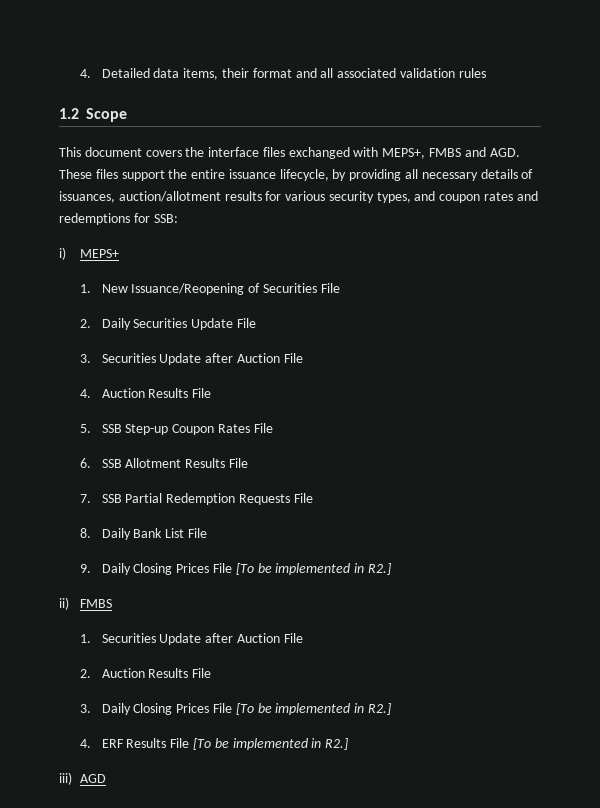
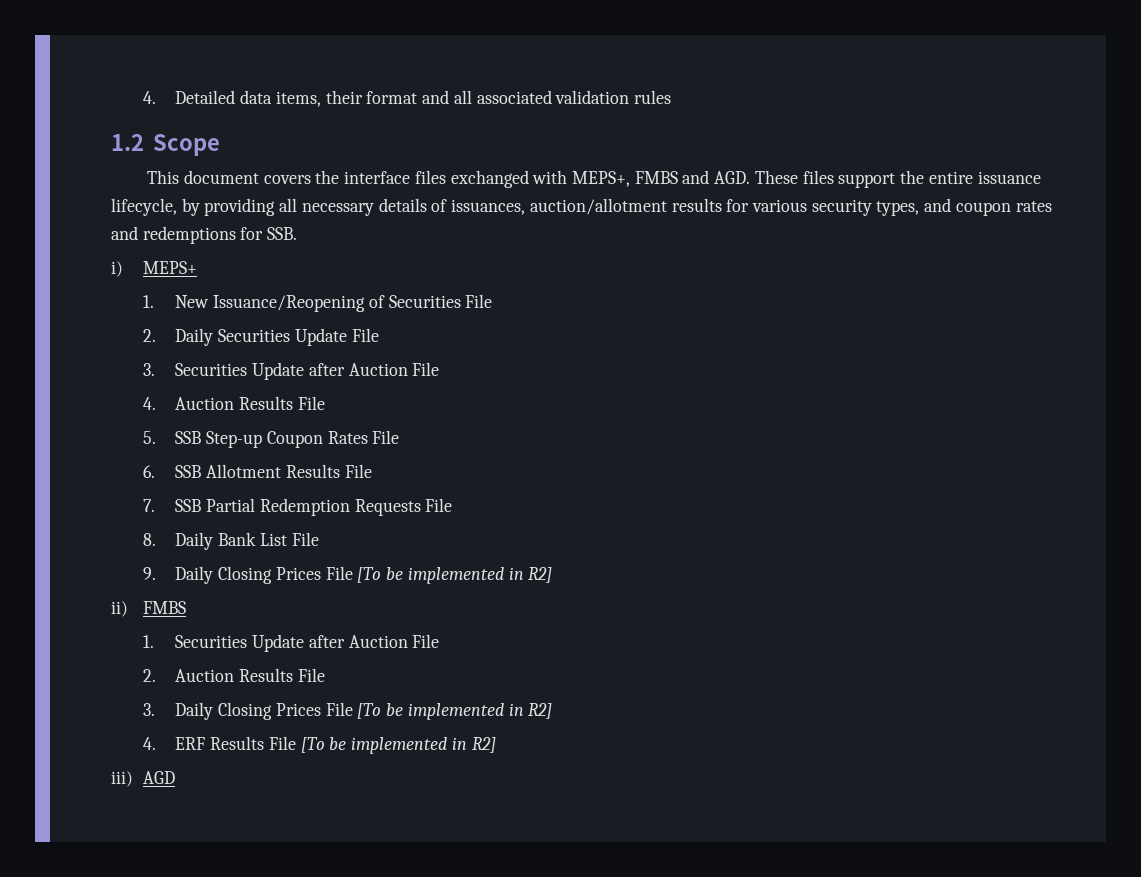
- This document covers the interface files exchanged with MEPS+, FMBS and AGD. These files support the entire issuance lifecycle, by providing all necessary details of issuances, auction/allotment results for various security types, and coupon rates and redemptions for SSB:
+ This document covers the interface files exchanged with MEPS+, FMBS and AGD. These files support the entire issuance lifecycle, by providing all necessary details of issuances, auction/allotment results for various security types, and coupon rates and redemptions for SSB.
- 9. Daily Closing Prices File [To be implemented in R2.]
+ 9. Daily Closing Prices File [To be implemented in R2]
- 3. Daily Closing Prices File [To be implemented in R2.]
+ 3. Daily Closing Prices File [To be implemented in R2]
- 4. ERF Results File [To be implemented in R2.]
+ 4. ERF Results File [To be implemented in R2]

